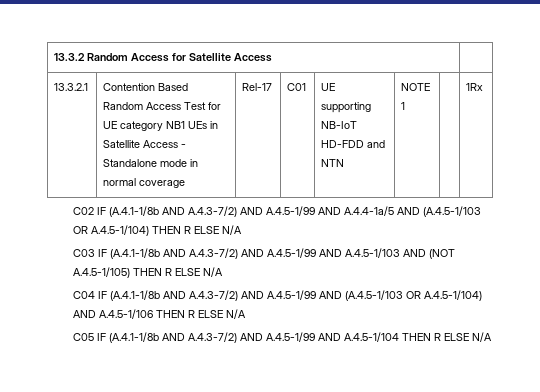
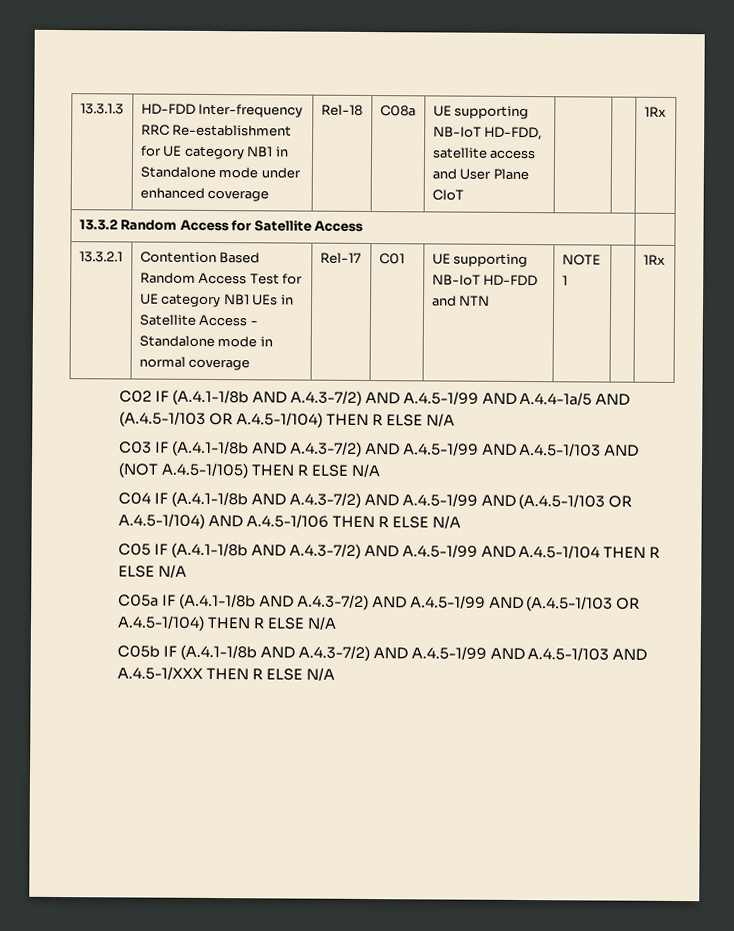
+ 13.3.1.3 | HD-FDD Inter-frequency RRC Re-establishment for UE category NB1 in Standalone mode under enhanced coverage | Rel-18 | C08a | UE supporting NB-IoT HD-FDD, satellite access and User Plane CIoT | | | 1Rx
+ C05a IF (A.4.1-1/8b AND A.4.3-7/2) AND A.4.5-1/99 AND (A.4.5-1/103 OR A.4.5-1/104) THEN R ELSE N/A
+ C05b IF (A.4.1-1/8b AND A.4.3-7/2) AND A.4.5-1/99 AND A.4.5-1/103 AND A.4.5-1/XXX THEN R ELSE N/A

